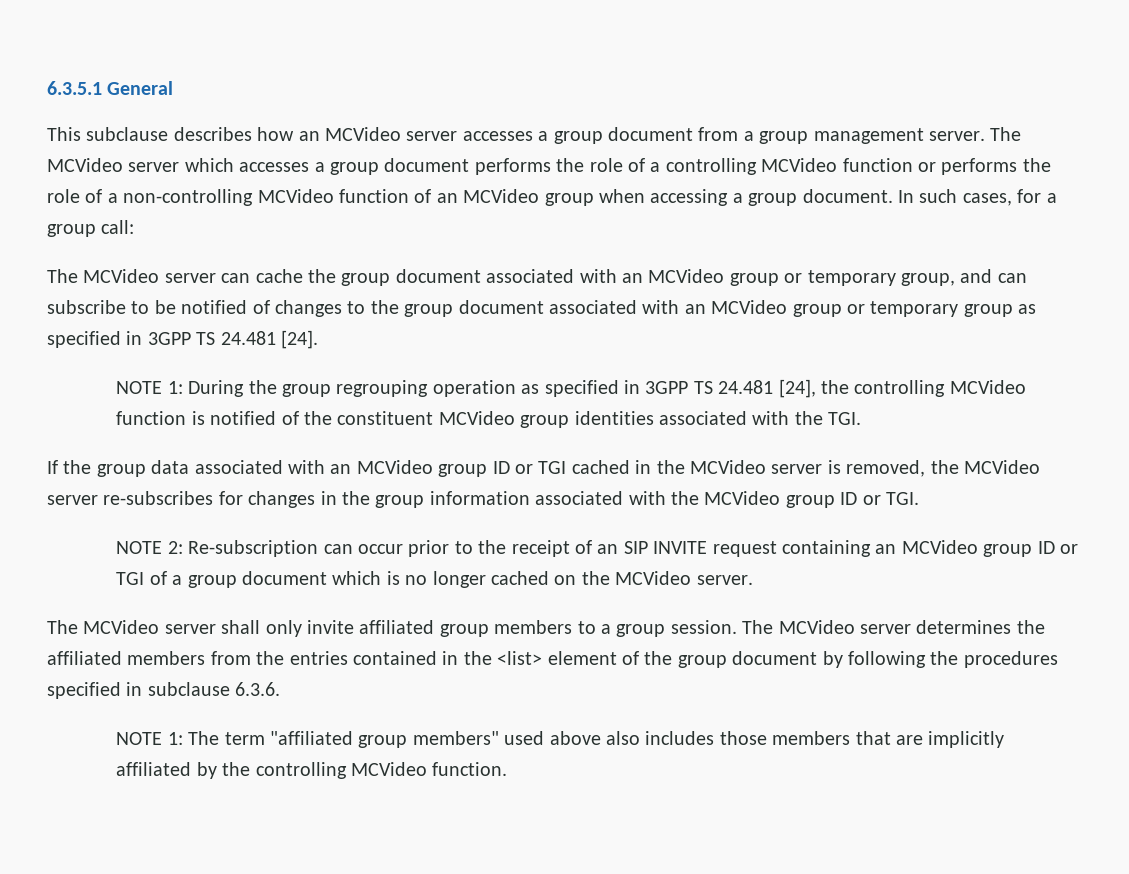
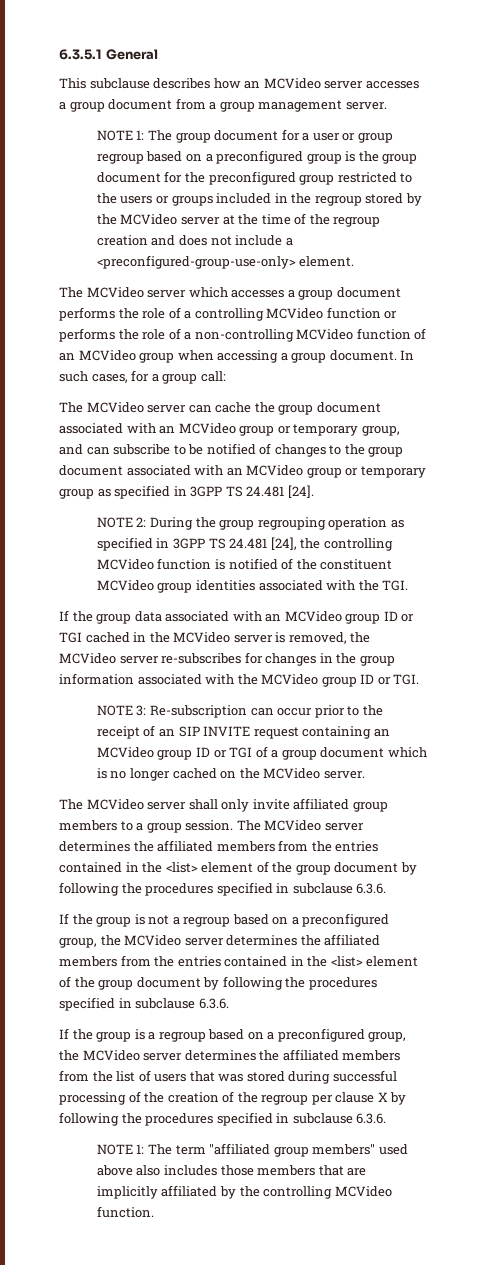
- This subclause describes how an MCVideo server accesses a group document from a group management server. The MCVideo server which accesses a group document performs the role of a controlling MCVideo function or performs the role of a non-controlling MCVideo function of an MCVideo group when accessing a group document.
+ This subclause describes how an MCVideo server accesses a group document from a group management server.
+ NOTE 1: The group document for a user or group regroup based on a preconfigured group is the group document for the preconfigured group restricted to the users or groups included in the regroup stored by the MCVideo server at the time of the regroup creation and does not include a <preconfigured-group-use-only> element.
+ The MCVideo server which accesses a group document performs the role of a controlling MCVideo function or performs the role of a non-controlling MCVideo function of an MCVideo group when accessing a group document.
- NOTE 1: During the group regrouping operation as specified in 3GPP TS 24.481 [24], the controlling MCVideo function is notified of the constituent MCVideo group identities associated with the TGI.
+ NOTE 2: During the group regrouping operation as specified in 3GPP TS 24.481 [24], the controlling MCVideo function is notified of the constituent MCVideo group identities associated with the TGI.
- NOTE 2: Re-subscription can occur prior to the receipt of an SIP INVITE request containing an MCVideo group ID or TGI of a group document which is no longer cached on the MCVideo server.
+ NOTE 3: Re-subscription can occur prior to the receipt of an SIP INVITE request containing an MCVideo group ID or TGI of a group document which is no longer cached on the MCVideo server.
+ If the group is not a regroup based on a preconfigured group, the MCVideo server determines the affiliated members from the entries contained in the <list> element of the group document by following the procedures specified in subclause 6.3.6.
+ If the group is a regroup based on a preconfigured group, the MCVideo server determines the affiliated members from the list of users that was stored during successful processing of the creation of the regroup per clause X by following the procedures specified in subclause 6.3.6.

